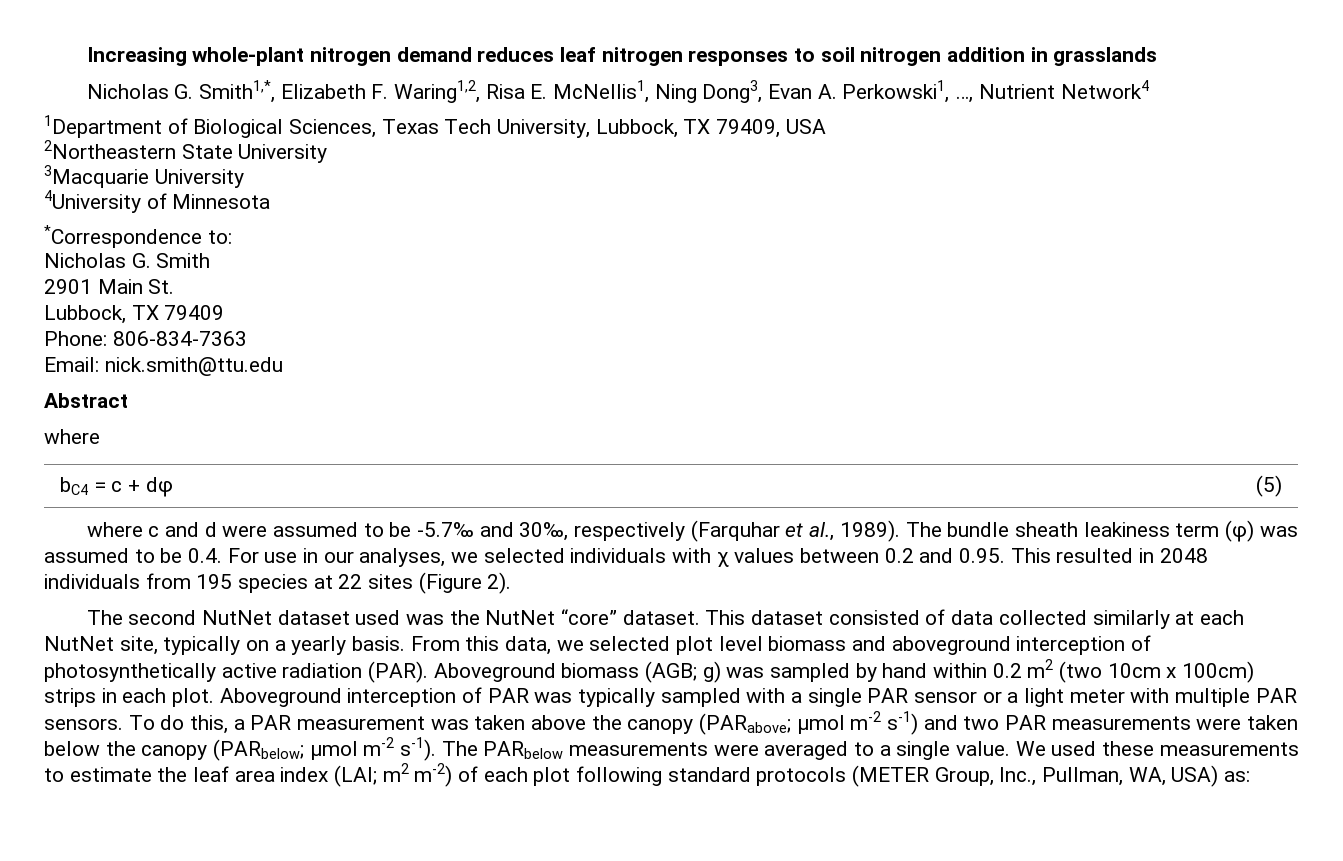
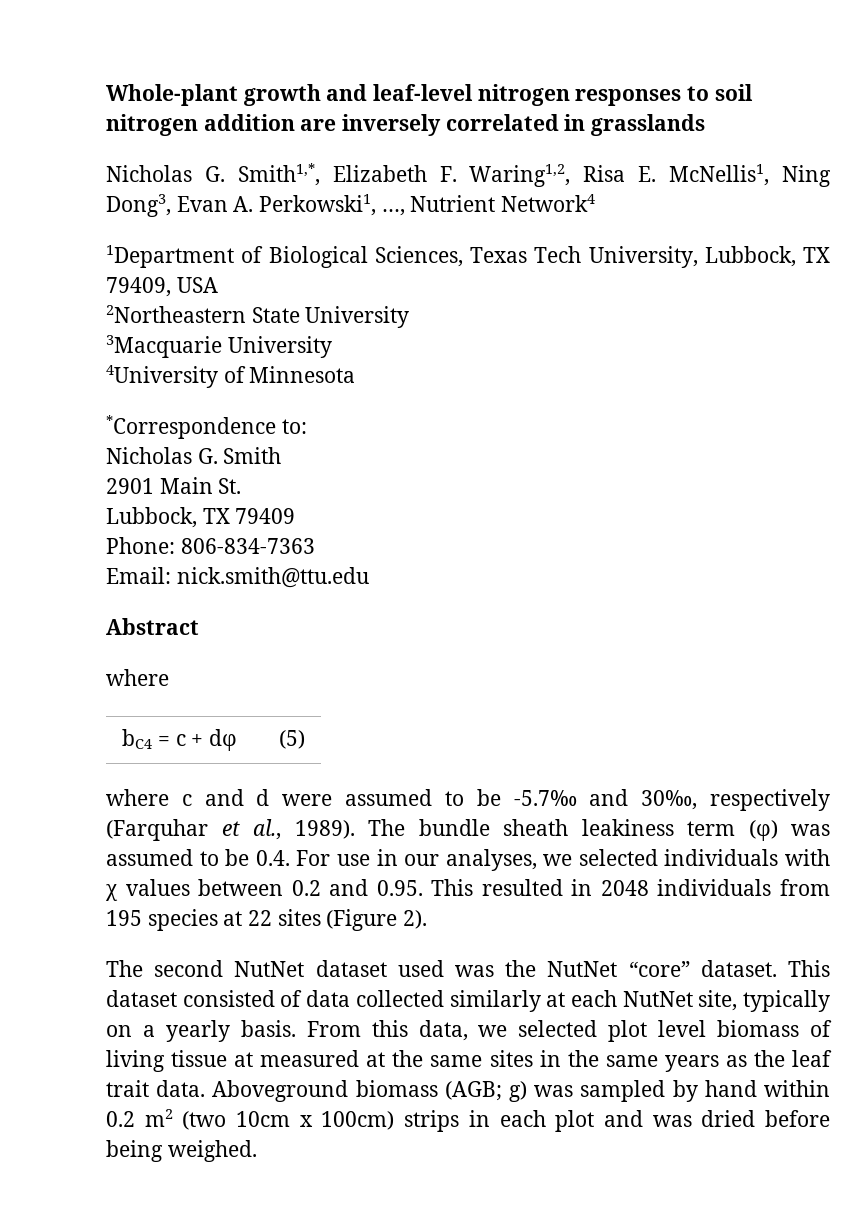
- Increasing whole-plant nitrogen demand reduces leaf nitrogen responses to soil nitrogen addition in grasslands
+ Whole-plant growth and leaf-level nitrogen responses to soil nitrogen addition are inversely correlated in grasslands
- From this data, we selected plot level biomass and aboveground interception of photosynthetically active radiation (PAR).
+ From this data, we selected plot level biomass of living tissue at measured at the same sites in the same years as the leaf trait data.
- Aboveground biomass (AGB; g) was sampled by hand within 0.2 m2 (two 10cm x 100cm) strips in each plot. Aboveground interception of PAR was typically sampled with a single PAR sensor or a light meter with multiple PAR sensors. To do this, a PAR measurement was taken above the canopy (PARabove; µmol m-2 s-1) and two PAR measurements were taken below the canopy (PARbelow; µmol m-2 s-1). The PARbelow measurements were averaged to a single value. We used these measurements to estimate the leaf area index (LAI; m2 m-2) of each plot following standard protocols (METER Group, Inc., Pullman, WA, USA) as:
+ Aboveground biomass (AGB; g) was sampled by hand within 0.2 m2 (two 10cm x 100cm) strips in each plot and was dried before being weighed.

